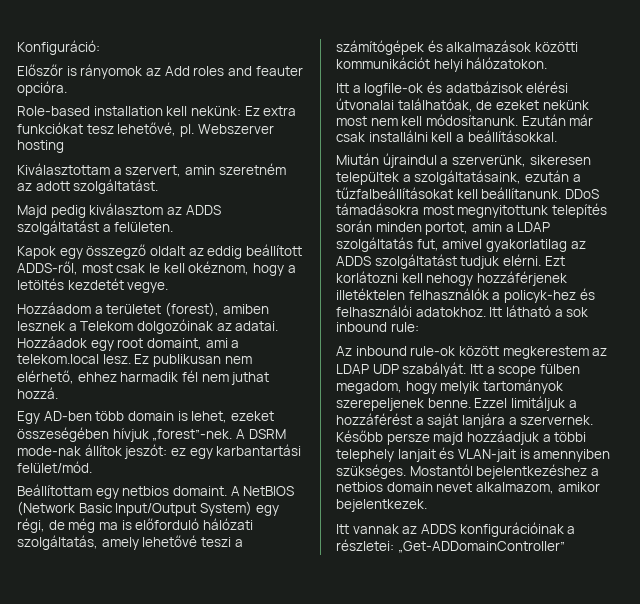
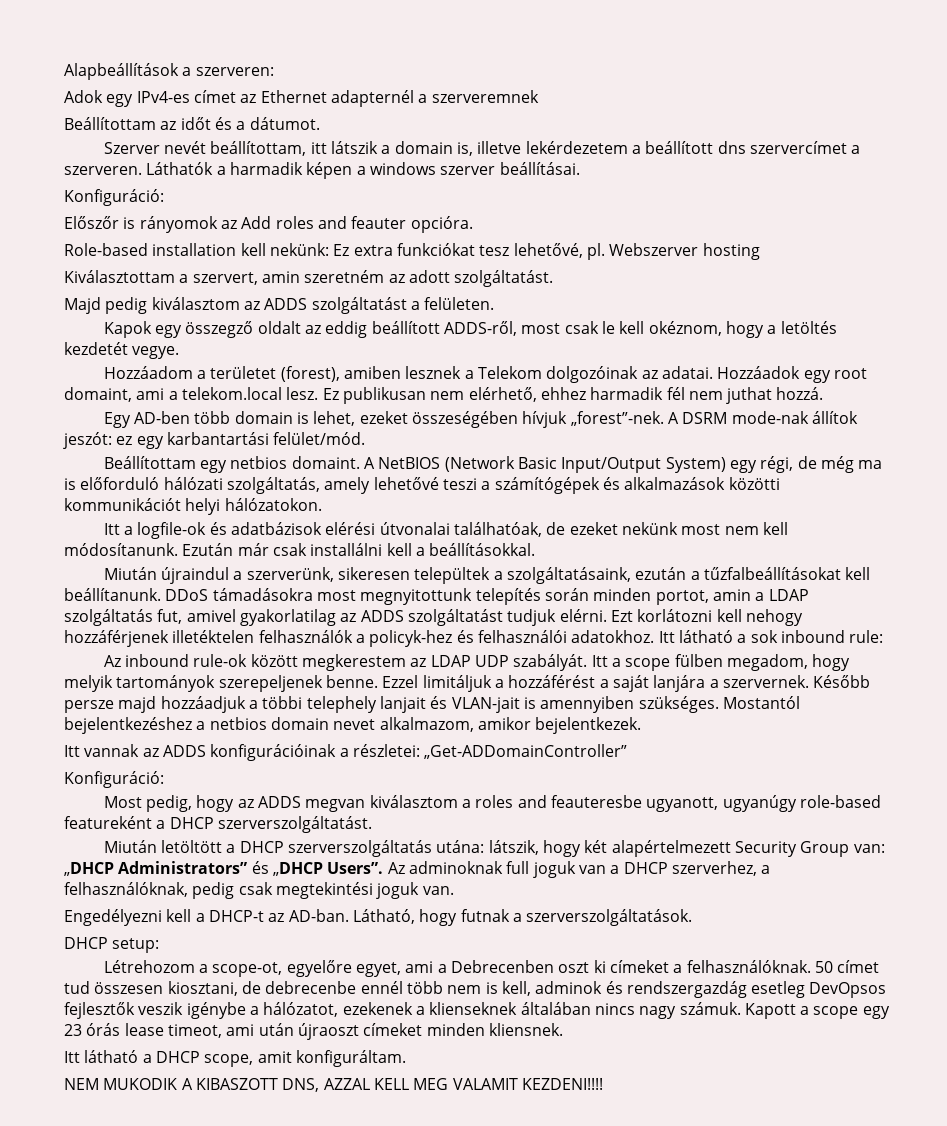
+ Alapbeállítások a szerveren:
+ Adok egy IPv4-es címet az Ethernet adapternél a szerveremnek
+ Beállítottam az időt és a dátumot.
+ Szerver nevét beállítottam, itt látszik a domain is, illetve lekérdezetem a beállított dns szervercímet a szerveren. Láthatók a harmadik képen a windows szerver beállításai.
  Itt vannak az ADDS konfigurációinak a részletei: „Get-ADDomainController”
+ Konfiguráció:
+ Most pedig, hogy az ADDS megvan kiválasztom a roles and feauteresbe ugyanott, ugyanúgy role-based featureként a DHCP szerverszolgáltatást.
+ Miután letöltött a DHCP szerverszolgáltatás utána: látszik, hogy két alapértelmezett Security Group van: „DHCP Administrators” és „DHCP Users”. Az adminoknak full joguk van a DHCP szerverhez, a felhasználóknak, pedig csak megtekintési joguk van.
+ Engedélyezni kell a DHCP-t az AD-ban. Látható, hogy futnak a szerverszolgáltatások.
+ DHCP setup:
+ Létrehozom a scope-ot, egyelőre egyet, ami a Debrecenben oszt ki címeket a felhasználóknak. 50 címet tud összesen kiosztani, de debrecenbe ennél több nem is kell, adminok és rendszergazdág esetleg DevOpsos fejlesztők veszik igénybe a hálózatot, ezekenek a klienseknek általában nincs nagy számuk. Kapott a scope egy 23 órás lease timeot, ami után újraoszt címeket minden kliensnek.
+ Itt látható a DHCP scope, amit konfiguráltam.
+ NEM MUKODIK A KIBASZOTT DNS, AZZAL KELL MEG VALAMIT KEZDENI!!!!

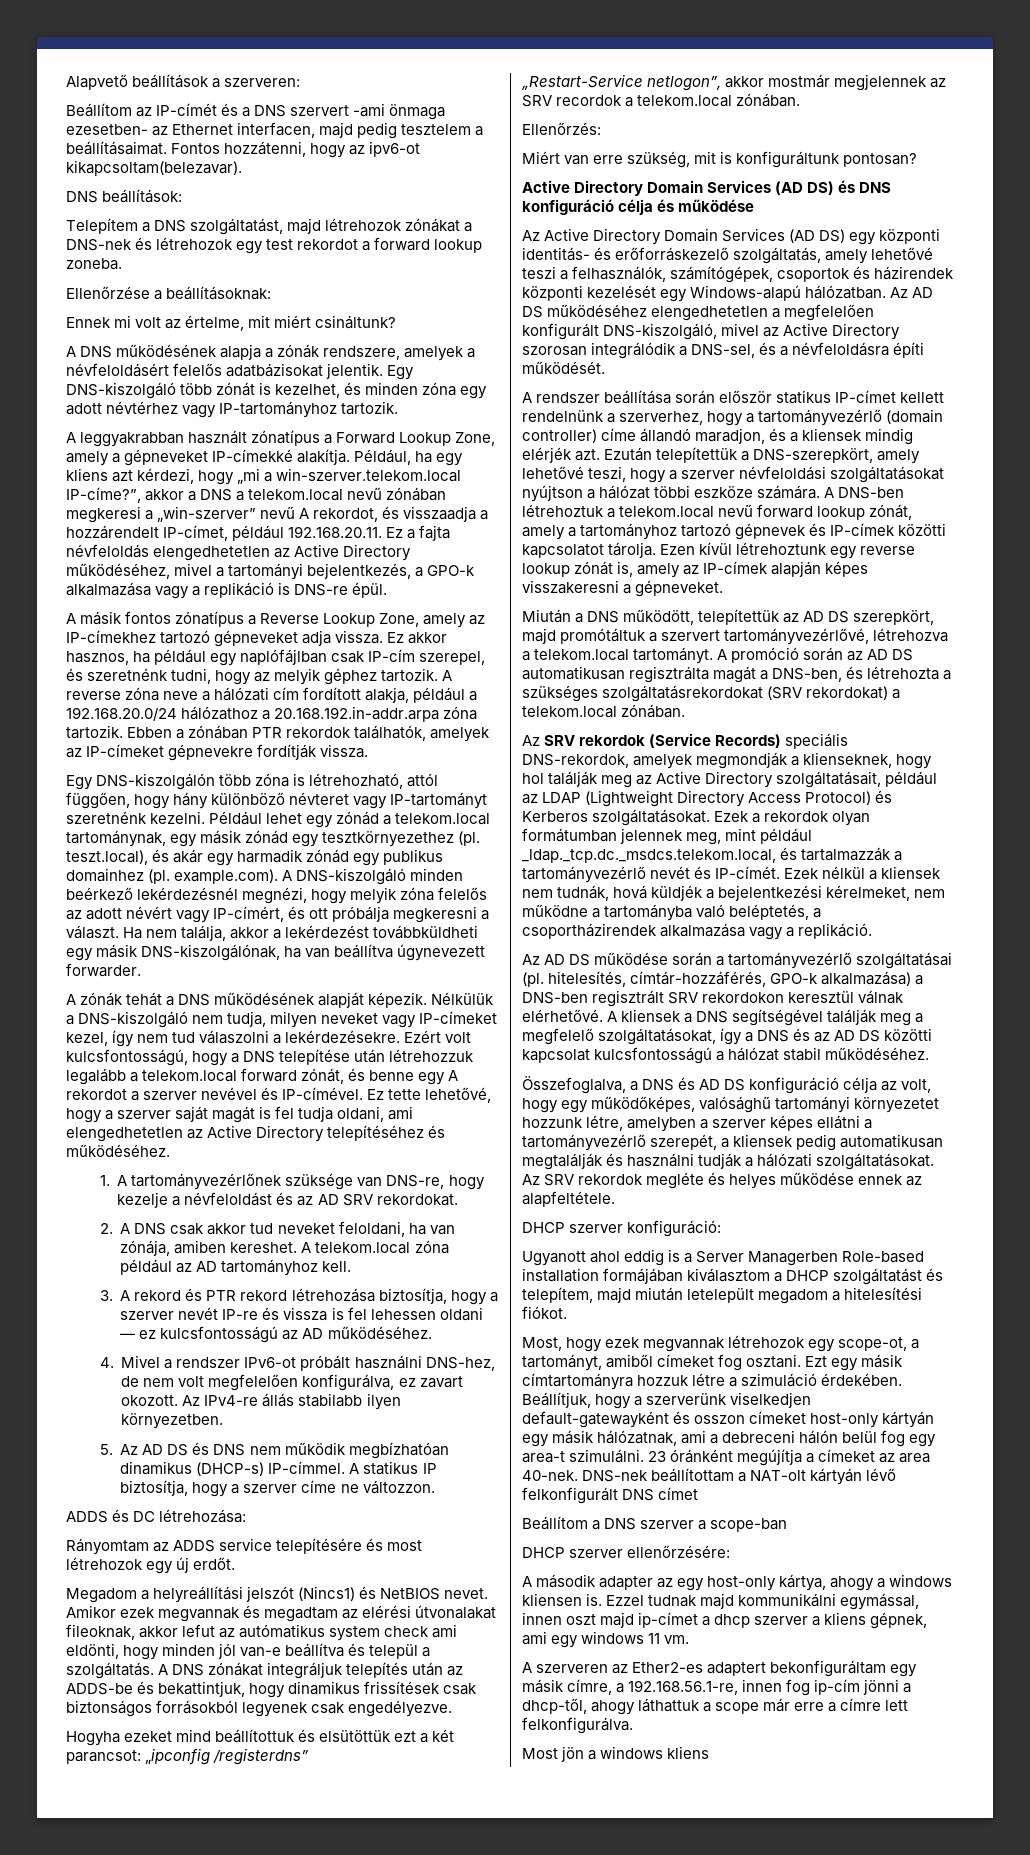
- Alapbeállítások a szerveren:
+ Alapvető beállítások a szerveren:
- Adok egy IPv4-es címet az Ethernet adapternél a szerveremnek
- Beállítottam az időt és a dátumot.
- Szerver nevét beállítottam, itt látszik a domain is, illetve lekérdezetem a beállított dns szervercímet a szerveren. Láthatók a harmadik képen a windows szerver beállításai.
- Konfiguráció:
- Előszőr is rányomok az Add roles and feauter opcióra.
- Role-based installation kell nekünk: Ez extra funkciókat tesz lehetővé, pl. Webszerver hosting
- Kiválasztottam a szervert, amin szeretném az adott szolgáltatást.
- Majd pedig kiválasztom az ADDS szolgáltatást a felületen.
- Kapok egy összegző oldalt az eddig beállított ADDS-ről, most csak le kell okéznom, hogy a letöltés kezdetét vegye.
- Hozzáadom a területet (forest), amiben lesznek a Telekom dolgozóinak az adatai. Hozzáadok egy root domaint, ami a telekom.local lesz. Ez publikusan nem elérhető, ehhez harmadik fél nem juthat hozzá.
- Egy AD-ben több domain is lehet, ezeket összeségében hívjuk „forest”-nek. A DSRM mode-nak állítok jeszót: ez egy karbantartási felület/mód.
- Beállítottam egy netbios domaint. A NetBIOS (Network Basic Input/Output System) egy régi, de még ma is előforduló hálózati szolgáltatás, amely lehetővé teszi a számítógépek és alkalmazások közötti kommunikációt helyi hálózatokon.
- Itt a logfile-ok és adatbázisok elérési útvonalai találhatóak, de ezeket nekünk most nem kell módosítanunk. Ezután már csak installálni kell a beállításokkal.
- Miután újraindul a szerverünk, sikeresen települtek a szolgáltatásaink, ezután a tűzfalbeállításokat kell beállítanunk. DDoS támadásokra most megnyitottunk telepítés során minden portot, amin a LDAP szolgáltatás fut, amivel gyakorlatilag az ADDS szolgáltatást tudjuk elérni. Ezt korlátozni kell nehogy hozzáférjenek illetéktelen felhasználók a policyk-hez és felhasználói adatokhoz. Itt látható a sok inbound rule:
- Az inbound rule-ok között megkerestem az LDAP UDP szabályát. Itt a scope fülben megadom, hogy melyik tartományok szerepeljenek benne. Ezzel limitáljuk a hozzáférést a saját lanjára a szervernek. Később persze majd hozzáadjuk a többi telephely lanjait és VLAN-jait is amennyiben szükséges. Mostantól bejelentkezéshez a netbios domain nevet alkalmazom, amikor bejelentkezek.
- Itt vannak az ADDS konfigurációinak a részletei: „Get-ADDomainController”
- Konfiguráció:
- Most pedig, hogy az ADDS megvan kiválasztom a roles and feauteresbe ugyanott, ugyanúgy role-based featureként a DHCP szerverszolgáltatást.
- Miután letöltött a DHCP szerverszolgáltatás utána: látszik, hogy két alapértelmezett Security Group van: „DHCP Administrators” és „DHCP Users”. Az adminoknak full joguk van a DHCP szerverhez, a felhasználóknak, pedig csak megtekintési joguk van.
- Engedélyezni kell a DHCP-t az AD-ban. Látható, hogy futnak a szerverszolgáltatások.
- DHCP setup:
- Létrehozom a scope-ot, egyelőre egyet, ami a Debrecenben oszt ki címeket a felhasználóknak. 50 címet tud összesen kiosztani, de debrecenbe ennél több nem is kell, adminok és rendszergazdág esetleg DevOpsos fejlesztők veszik igénybe a hálózatot, ezekenek a klienseknek általában nincs nagy számuk. Kapott a scope egy 23 órás lease timeot, ami után újraoszt címeket minden kliensnek.
- Itt látható a DHCP scope, amit konfiguráltam.
- NEM MUKODIK A KIBASZOTT DNS, AZZAL KELL MEG VALAMIT KEZDENI!!!!
+ Beállítom az IP-címét és a DNS szervert -ami önmaga ezesetben- az Ethernet interfacen, majd pedig tesztelem a beállításaimat. Fontos hozzátenni, hogy az ipv6-ot kikapcsoltam(belezavar).
+ DNS beállítások:
+ Telepítem a DNS szolgáltatást, majd létrehozok zónákat a DNS-nek és létrehozok egy test rekordot a forward lookup zoneba.
+ Ellenőrzése a beállításoknak:
+ Ennek mi volt az értelme, mit miért csináltunk?
+ A DNS működésének alapja a zónák rendszere, amelyek a névfeloldásért felelős adatbázisokat jelentik. Egy DNS-kiszolgáló több zónát is kezelhet, és minden zóna egy adott névtérhez vagy IP-tartományhoz tartozik.
+ A leggyakrabban használt zónatípus a Forward Lookup Zone, amely a gépneveket IP-címekké alakítja. Például, ha egy kliens azt kérdezi, hogy „mi a win-szerver.telekom.local IP-címe?”, akkor a DNS a telekom.local nevű zónában megkeresi a „win-szerver” nevű A rekordot, és visszaadja a hozzárendelt IP-címet, például 192.168.20.11. Ez a fajta névfeloldás elengedhetetlen az Active Directory működéséhez, mivel a tartományi bejelentkezés, a GPO-k alkalmazása vagy a replikáció is DNS-re épül.
+ A másik fontos zónatípus a Reverse Lookup Zone, amely az IP-címekhez tartozó gépneveket adja vissza. Ez akkor hasznos, ha például egy naplófájlban csak IP-cím szerepel, és szeretnénk tudni, hogy az melyik géphez tartozik. A reverse zóna neve a hálózati cím fordított alakja, például a 192.168.20.0/24 hálózathoz a 20.168.192.in-addr.arpa zóna tartozik. Ebben a zónában PTR rekordok találhatók, amelyek az IP-címeket gépnevekre fordítják vissza.
+ Egy DNS-kiszolgálón több zóna is létrehozható, attól függően, hogy hány különböző névteret vagy IP-tartományt szeretnénk kezelni. Például lehet egy zónád a telekom.local tartománynak, egy másik zónád egy tesztkörnyezethez (pl. teszt.local), és akár egy harmadik zónád egy publikus domainhez (pl. example.com). A DNS-kiszolgáló minden beérkező lekérdezésnél megnézi, hogy melyik zóna felelős az adott névért vagy IP-címért, és ott próbálja megkeresni a választ. Ha nem találja, akkor a lekérdezést továbbküldheti egy másik DNS-kiszolgálónak, ha van beállítva úgynevezett forwarder.
+ A zónák tehát a DNS működésének alapját képezik. Nélkülük a DNS-kiszolgáló nem tudja, milyen neveket vagy IP-címeket kezel, így nem tud válaszolni a lekérdezésekre. Ezért volt kulcsfontosságú, hogy a DNS telepítése után létrehozzuk legalább a telekom.local forward zónát, és benne egy A rekordot a szerver nevével és IP-címével. Ez tette lehetővé, hogy a szerver saját magát is fel tudja oldani, ami elengedhetetlen az Active Directory telepítéséhez és működéséhez.
+ 1. A tartományvezérlőnek szüksége van DNS-re, hogy kezelje a névfeloldást és az AD SRV rekordokat.
+ 2. A DNS csak akkor tud neveket feloldani, ha van zónája, amiben kereshet. A telekom.local zóna például az AD tartományhoz kell.
+ 3. A rekord és PTR rekord létrehozása biztosítja, hogy a szerver nevét IP-re és vissza is fel lehessen oldani — ez kulcsfontosságú az AD működéséhez.
+ 4. Mivel a rendszer IPv6-ot próbált használni DNS-hez, de nem volt megfelelően konfigurálva, ez zavart okozott. Az IPv4-re állás stabilabb ilyen környezetben.
+ 5. Az AD DS és DNS nem működik megbízhatóan dinamikus (DHCP-s) IP-címmel. A statikus IP biztosítja, hogy a szerver címe ne változzon.
+ ADDS és DC létrehozása:
+ Rányomtam az ADDS service telepítésére és most létrehozok egy új erdőt.
+ Megadom a helyreállítási jelszót (Nincs1) és NetBIOS nevet. Amikor ezek megvannak és megadtam az elérési útvonalakat fileoknak, akkor lefut az autómatikus system check ami eldönti, hogy minden jól van-e beállítva és települ a szolgáltatás. A DNS zónákat integráljuk telepítés után az ADDS-be és bekattintjuk, hogy dinamikus frissítések csak biztonságos forrásokból legyenek csak engedélyezve.
+ Hogyha ezeket mind beállítottuk és elsütöttük ezt a két parancsot: „ipconfig /registerdns”
+ „Restart-Service netlogon”, akkor mostmár megjelennek az SRV recordok a telekom.local zónában.
+ Ellenőrzés:
+ Miért van erre szükség, mit is konfiguráltunk pontosan?
+ Active Directory Domain Services (AD DS) és DNS konfiguráció célja és működése
+ Az Active Directory Domain Services (AD DS) egy központi identitás- és erőforráskezelő szolgáltatás, amely lehetővé teszi a felhasználók, számítógépek, csoportok és házirendek központi kezelését egy Windows-alapú hálózatban. Az AD DS működéséhez elengedhetetlen a megfelelően konfigurált DNS-kiszolgáló, mivel az Active Directory szorosan integrálódik a DNS-sel, és a névfeloldásra építi működését.
+ A rendszer beállítása során először statikus IP-címet kellett rendelnünk a szerverhez, hogy a tartományvezérlő (domain controller) címe állandó maradjon, és a kliensek mindig elérjék azt. Ezután telepítettük a DNS-szerepkört, amely lehetővé teszi, hogy a szerver névfeloldási szolgáltatásokat nyújtson a hálózat többi eszköze számára. A DNS-ben létrehoztuk a telekom.local nevű forward lookup zónát, amely a tartományhoz tartozó gépnevek és IP-címek közötti kapcsolatot tárolja. Ezen kívül létrehoztunk egy reverse lookup zónát is, amely az IP-címek alapján képes visszakeresni a gépneveket.
+ Miután a DNS működött, telepítettük az AD DS szerepkört, majd promótáltuk a szervert tartományvezérlővé, létrehozva a telekom.local tartományt. A promóció során az AD DS automatikusan regisztrálta magát a DNS-ben, és létrehozta a szükséges szolgáltatásrekordokat (SRV rekordokat) a telekom.local zónában.
+ Az SRV rekordok (Service Records) speciális DNS-rekordok, amelyek megmondják a klienseknek, hogy hol találják meg az Active Directory szolgáltatásait, például az LDAP (Lightweight Directory Access Protocol) és Kerberos szolgáltatásokat. Ezek a rekordok olyan formátumban jelennek meg, mint például _ldap._tcp.dc._msdcs.telekom.local, és tartalmazzák a tartományvezérlő nevét és IP-címét. Ezek nélkül a kliensek nem tudnák, hová küldjék a bejelentkezési kérelmeket, nem működne a tartományba való beléptetés, a csoportházirendek alkalmazása vagy a replikáció.
+ Az AD DS működése során a tartományvezérlő szolgáltatásai (pl. hitelesítés, címtár-hozzáférés, GPO-k alkalmazása) a DNS-ben regisztrált SRV rekordokon keresztül válnak elérhetővé. A kliensek a DNS segítségével találják meg a megfelelő szolgáltatásokat, így a DNS és az AD DS közötti kapcsolat kulcsfontosságú a hálózat stabil működéséhez.
+ Összefoglalva, a DNS és AD DS konfiguráció célja az volt, hogy egy működőképes, valósághű tartományi környezetet hozzunk létre, amelyben a szerver képes ellátni a tartományvezérlő szerepét, a kliensek pedig automatikusan megtalálják és használni tudják a hálózati szolgáltatásokat. Az SRV rekordok megléte és helyes működése ennek az alapfeltétele.
+ DHCP szerver konfiguráció:
+ Ugyanott ahol eddig is a Server Managerben Role-based installation formájában kiválasztom a DHCP szolgáltatást és telepítem, majd miután letelepült megadom a hitelesítési fiókot.
+ Most, hogy ezek megvannak létrehozok egy scope-ot, a tartományt, amiből címeket fog osztani. Ezt egy másik címtartományra hozzuk létre a szimuláció érdekében. Beállítjuk, hogy a szerverünk viselkedjen default-gatewayként és osszon címeket host-only kártyán egy másik hálózatnak, ami a debreceni hálón belül fog egy area-t szimulálni. 23 óránként megújítja a címeket az area 40-nek. DNS-nek beállítottam a NAT-olt kártyán lévő felkonfigurált DNS címet
+ Beállítom a DNS szerver a scope-ban
+ DHCP szerver ellenőrzésére:
+ A második adapter az egy host-only kártya, ahogy a windows kliensen is. Ezzel tudnak majd kommunikálni egymással, innen oszt majd ip-címet a dhcp szerver a kliens gépnek, ami egy windows 11 vm.
+ A szerveren az Ether2-es adaptert bekonfiguráltam egy másik címre, a 192.168.56.1-re, innen fog ip-cím jönni a dhcp-től, ahogy láthattuk a scope már erre a címre lett felkonfigurálva.
+ Most jön a windows kliens

